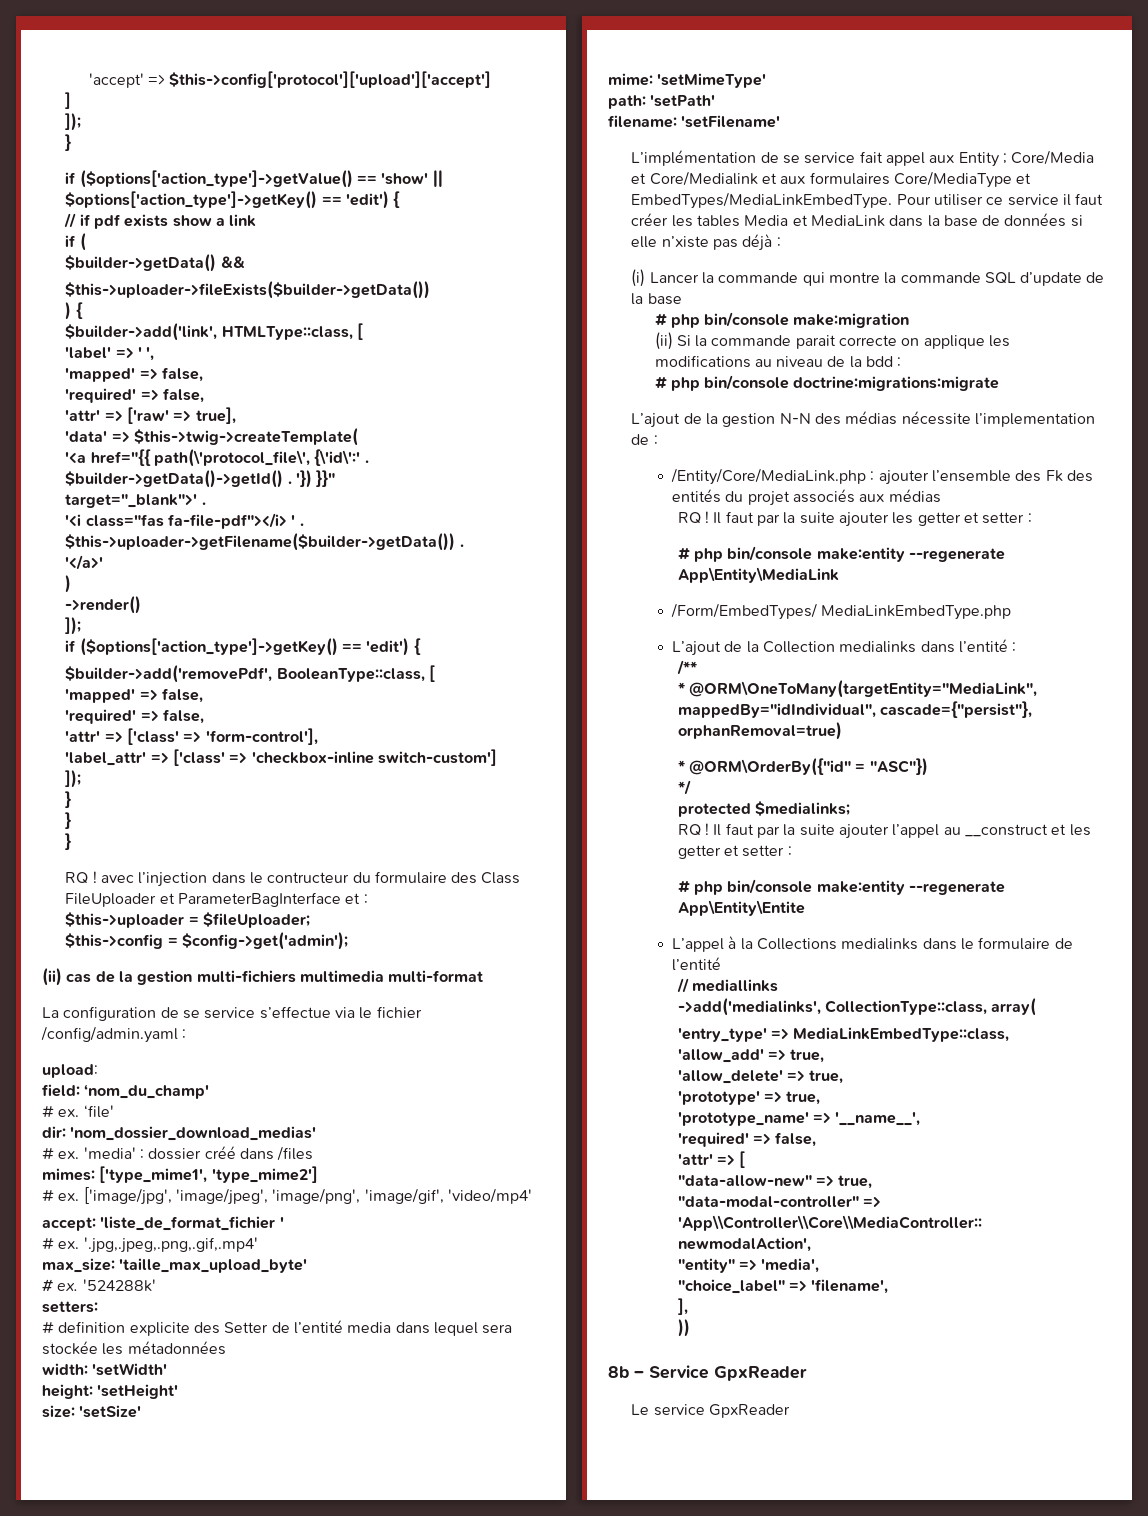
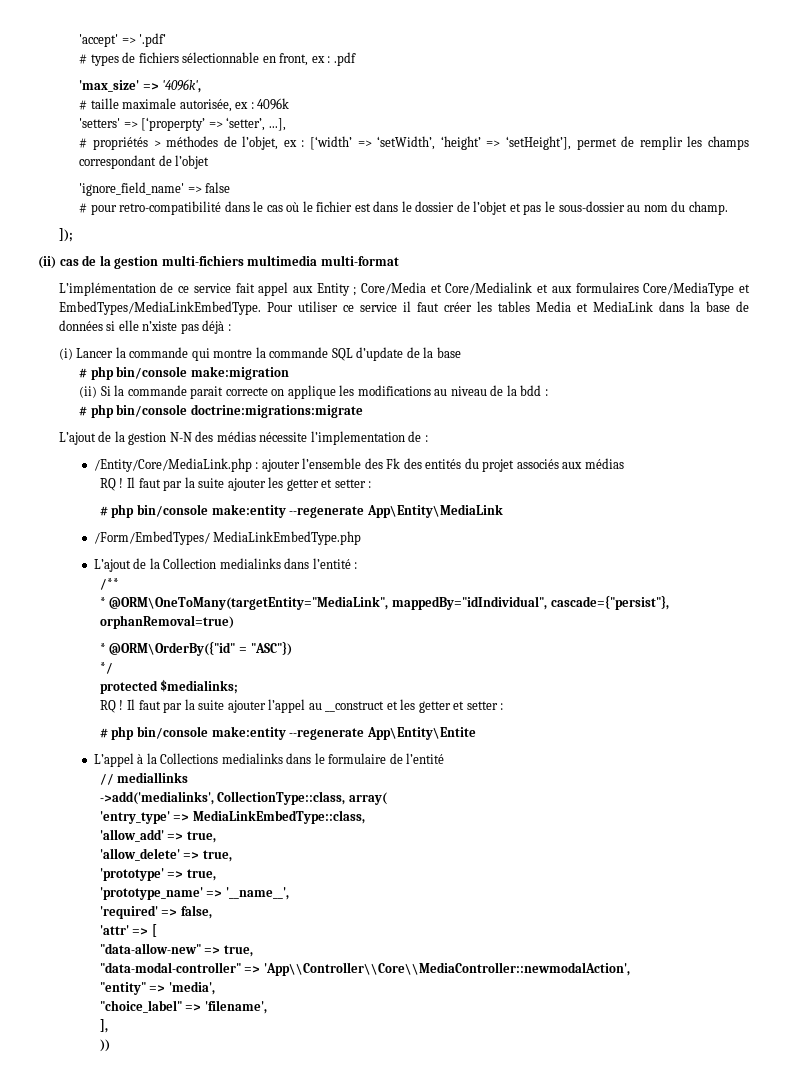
- 'accept' => $this->config['protocol']['upload']['accept']
- ]
+ 'accept' => '.pdf'
+ # types de fichiers sélectionnable en front, ex : .pdf
+ 'max_size' => '4096k',
+ # taille maximale autorisée, ex : 4096k
+ 'setters' => [‘properpty’ => ‘setter’, ...],
+ # propriétés > méthodes de l’objet, ex : [‘width’ => ‘setWidth’, ‘height’ => ‘setHeight’], permet de remplir les champs correspondant de l’objet
+ 'ignore_field_name' => false
+ # pour retro-compatibilité dans le cas où le fichier est dans le dossier de l’objet et pas le sous-dossier au nom du champ.
  ]);
- }
- if ($options['action_type']->getValue() == 'show' || $options['action_type']->getKey() == 'edit') {
- // if pdf exists show a link
- if (
- $builder->getData() &&
- $this->uploader->fileExists($builder->getData())
- ) {
- $builder->add('link', HTMLType::class, [
- 'label' => ' ',
- 'mapped' => false,
- 'required' => false,
- 'attr' => ['raw' => true],
- 'data' => $this->twig->createTemplate(
- '<a href="{{ path(\'protocol_file\', {\'id\':' . $builder->getData()->getId() . '}) }}"
- target="_blank">' .
- '<i class="fas fa-file-pdf"></i> ' . $this->uploader->getFilename($builder->getData()) .
- '</a>'
- )
- ->render()
- ]);
- if ($options['action_type']->getKey() == 'edit') {
- $builder->add('removePdf', BooleanType::class, [
- 'mapped' => false,
- 'required' => false,
- 'attr' => ['class' => 'form-control'],
- 'label_attr' => ['class' => 'checkbox-inline switch-custom']
- ]);
- }
- }
- }
- RQ ! avec l’injection dans le contructeur du formulaire des Class FileUploader et ParameterBagInterface et :
- $this->uploader = $fileUploader;
- $this->config = $config->get('admin');
- La configuration de se service s’effectue via le fichier /config/admin.yaml :
- upload:
- field: ‘nom_du_champ'
- # ex. ‘file'
- dir: 'nom_dossier_download_medias'
- # ex. 'media' : dossier créé dans /files
- mimes: ['type_mime1', 'type_mime2']
- # ex. ['image/jpg', 'image/jpeg', 'image/png', 'image/gif', 'video/mp4'
- accept: 'liste_de_format_fichier '
- # ex. '.jpg,.jpeg,.png,.gif,.mp4'
- max_size: 'taille_max_upload_byte'
- # ex. '524288k'
- setters:
- # definition explicite des Setter de l’entité media dans lequel sera stockée les métadonnées
- width: 'setWidth'
- height: 'setHeight'
- size: 'setSize'
- mime: 'setMimeType'
- path: 'setPath'
- filename: 'setFilename'
- L’implémentation de se service fait appel aux Entity ; Core/Media et Core/Medialink et aux formulaires Core/MediaType et EmbedTypes/MediaLinkEmbedType.
+ L’implémentation de ce service fait appel aux Entity ; Core/Media et Core/Medialink et aux formulaires Core/MediaType et EmbedTypes/MediaLinkEmbedType.
- 8b – Service GpxReader
- Le service GpxReader

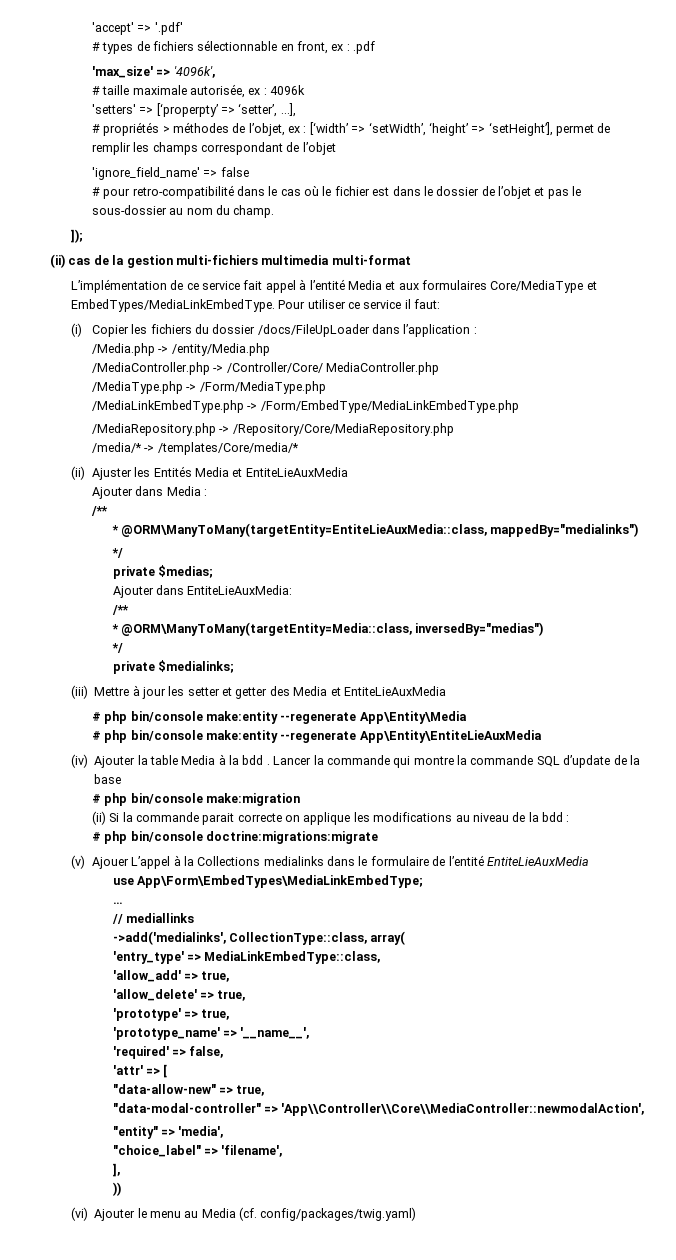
- L’implémentation de ce service fait appel aux Entity ; Core/Media et Core/Medialink et aux formulaires Core/MediaType et EmbedTypes/MediaLinkEmbedType.
+ L’implémentation de ce service fait appel à l’entité Media et aux formulaires Core/MediaType et EmbedTypes/MediaLinkEmbedType.
- Pour utiliser ce service il faut créer les tables Media et MediaLink dans la base de données si elle n’xiste pas déjà :
- (i) Lancer la commande qui montre la commande SQL d’update de la base
+ Pour utiliser ce service il faut:
+ (i) Copier les fichiers du dossier /docs/FileUpLoader dans l’application :
+ /Media.php -> /entity/Media.php
+ /MediaController.php -> /Controller/Core/ MediaController.php
+ /MediaType.php -> /Form/MediaType.php
+ /MediaLinkEmbedType.php -> /Form/EmbedType/MediaLinkEmbedType.php
+ /MediaRepository.php -> /Repository/Core/MediaRepository.php
+ /media/* -> /templates/Core/media/*
+ (ii) Ajuster les Entités Media et EntiteLieAuxMedia
+ Ajouter dans Media :
+ /**
+ * @ORM\ManyToMany(targetEntity=EntiteLieAuxMedia::class, mappedBy="medialinks")
+ */
+ private $medias;
+ Ajouter dans EntiteLieAuxMedia:
+ /**
+ * @ORM\ManyToMany(targetEntity=Media::class, inversedBy="medias")
+ */
+ private $medialinks;
+ (iii) Mettre à jour les setter et getter des Media et EntiteLieAuxMedia
+ # php bin/console make:entity --regenerate App\Entity\Media
+ # php bin/console make:entity --regenerate App\Entity\EntiteLieAuxMedia
+ (iv) Ajouter la table Media à la bdd . Lancer la commande qui montre la commande SQL d’update de la base
- L’ajout de la gestion N-N des médias nécessite l’implementation de :
- /Entity/Core/MediaLink.php : ajouter l’ensemble des Fk des entités du projet associés aux médias
- RQ ! Il faut par la suite ajouter les getter et setter :
- # php bin/console make:entity --regenerate App\Entity\MediaLink
- /Form/EmbedTypes/ MediaLinkEmbedType.php
- L’ajout de la Collection medialinks dans l’entité :
- /**
- * @ORM\OneToMany(targetEntity="MediaLink", mappedBy="idIndividual", cascade={"persist"}, orphanRemoval=true)
- * @ORM\OrderBy({"id" = "ASC"})
- */
- protected $medialinks;
- RQ ! Il faut par la suite ajouter l’appel au __construct et les getter et setter :
- # php bin/console make:entity --regenerate App\Entity\Entite
- L’appel à la Collections medialinks dans le formulaire de l’entité
+ (v) Ajouer L’appel à la Collections medialinks dans le formulaire de l’entité EntiteLieAuxMedia
+ use App\Form\EmbedTypes\MediaLinkEmbedType;
+ …
+ (vi) Ajouter le menu au Media (cf. config/packages/twig.yaml)

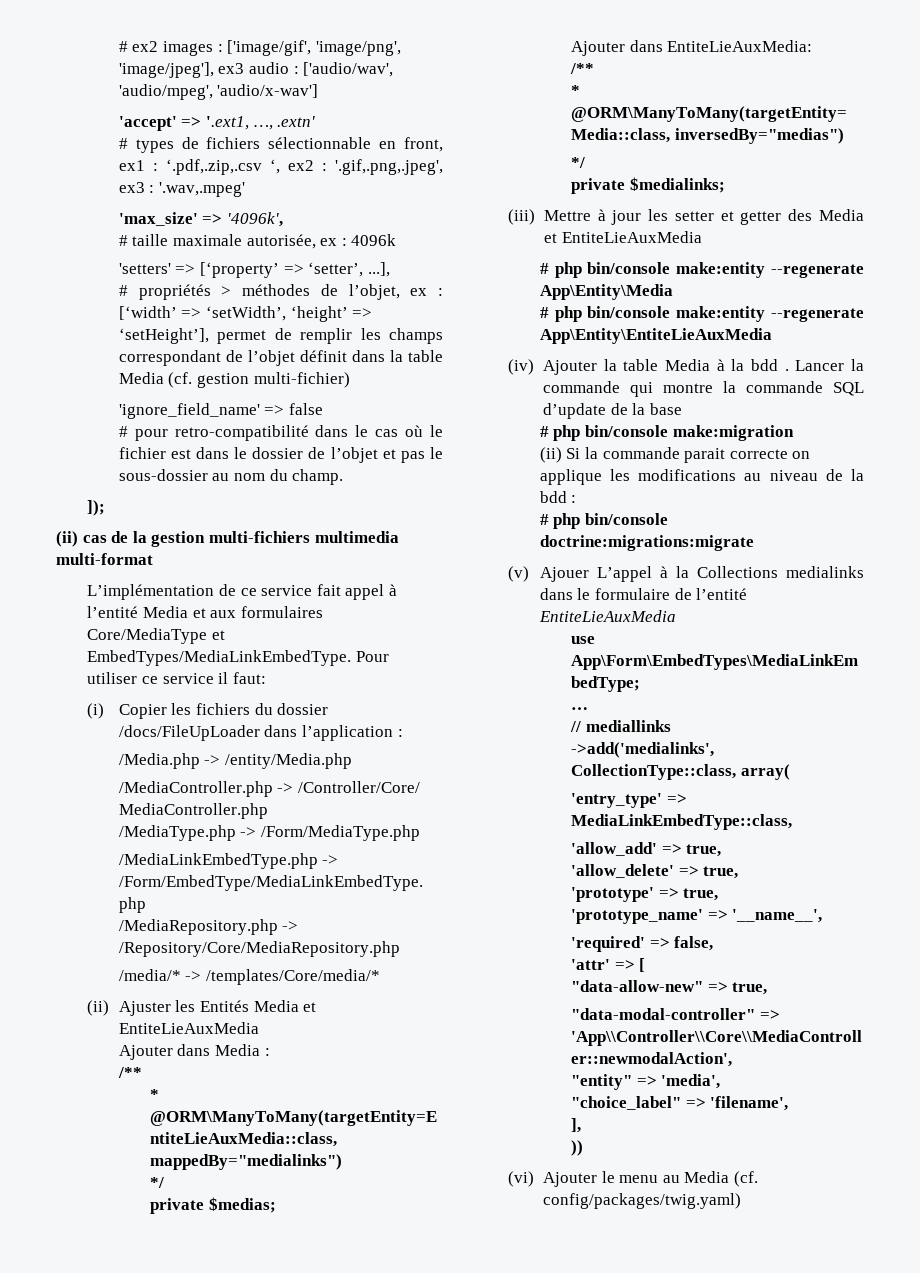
- 'accept' => '.pdf'
+ # ex2 images : ['image/gif', 'image/png', 'image/jpeg'], ex3 audio : ['audio/wav', 'audio/mpeg', 'audio/x-wav']
+ 'accept' => '.ext1, …, .extn'
- # types de fichiers sélectionnable en front, ex : .pdf
+ # types de fichiers sélectionnable en front, ex1 : ‘.pdf,.zip,.csv ‘, ex2 : '.gif,.png,.jpeg', ex3 : '.wav,.mpeg'
- 'setters' => [‘properpty’ => ‘setter’, ...],
+ 'setters' => [‘property’ => ‘setter’, ...],
- # propriétés > méthodes de l’objet, ex : [‘width’ => ‘setWidth’, ‘height’ => ‘setHeight’], permet de remplir les champs correspondant de l’objet
+ # propriétés > méthodes de l’objet, ex : [‘width’ => ‘setWidth’, ‘height’ => ‘setHeight’], permet de remplir les champs correspondant de l’objet définit dans la table Media (cf. gestion multi-fichier)

